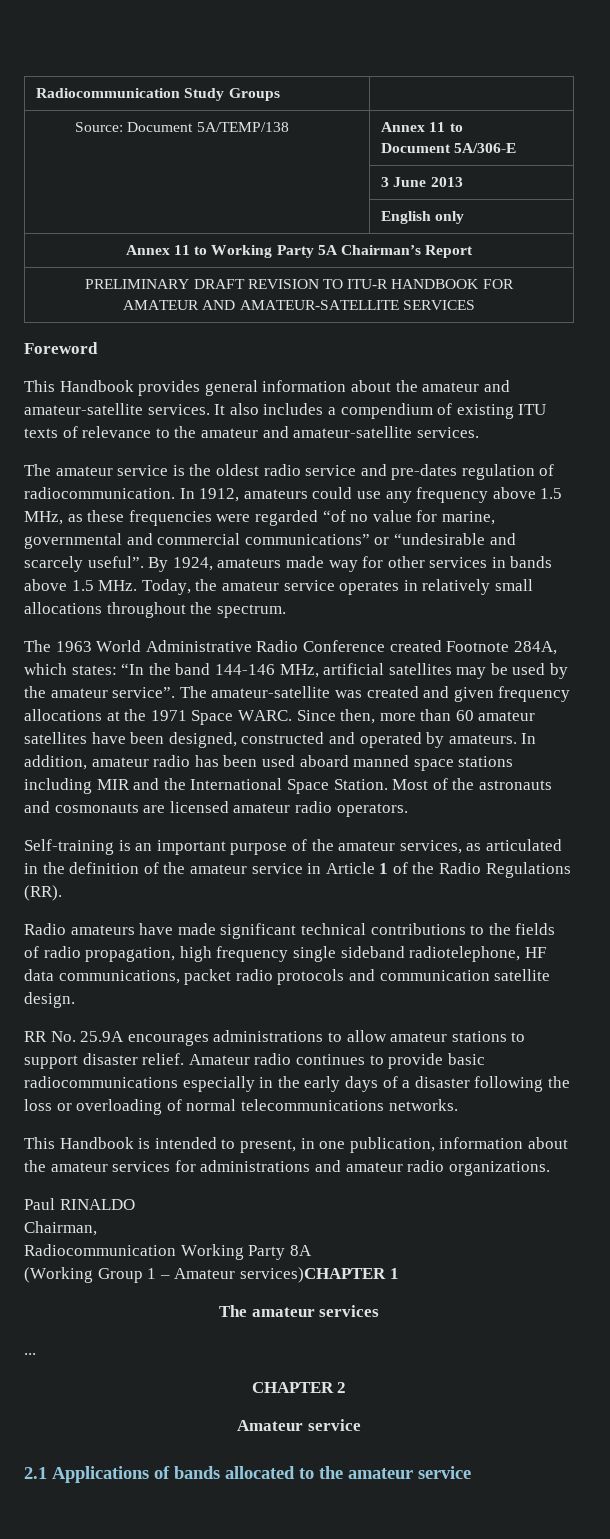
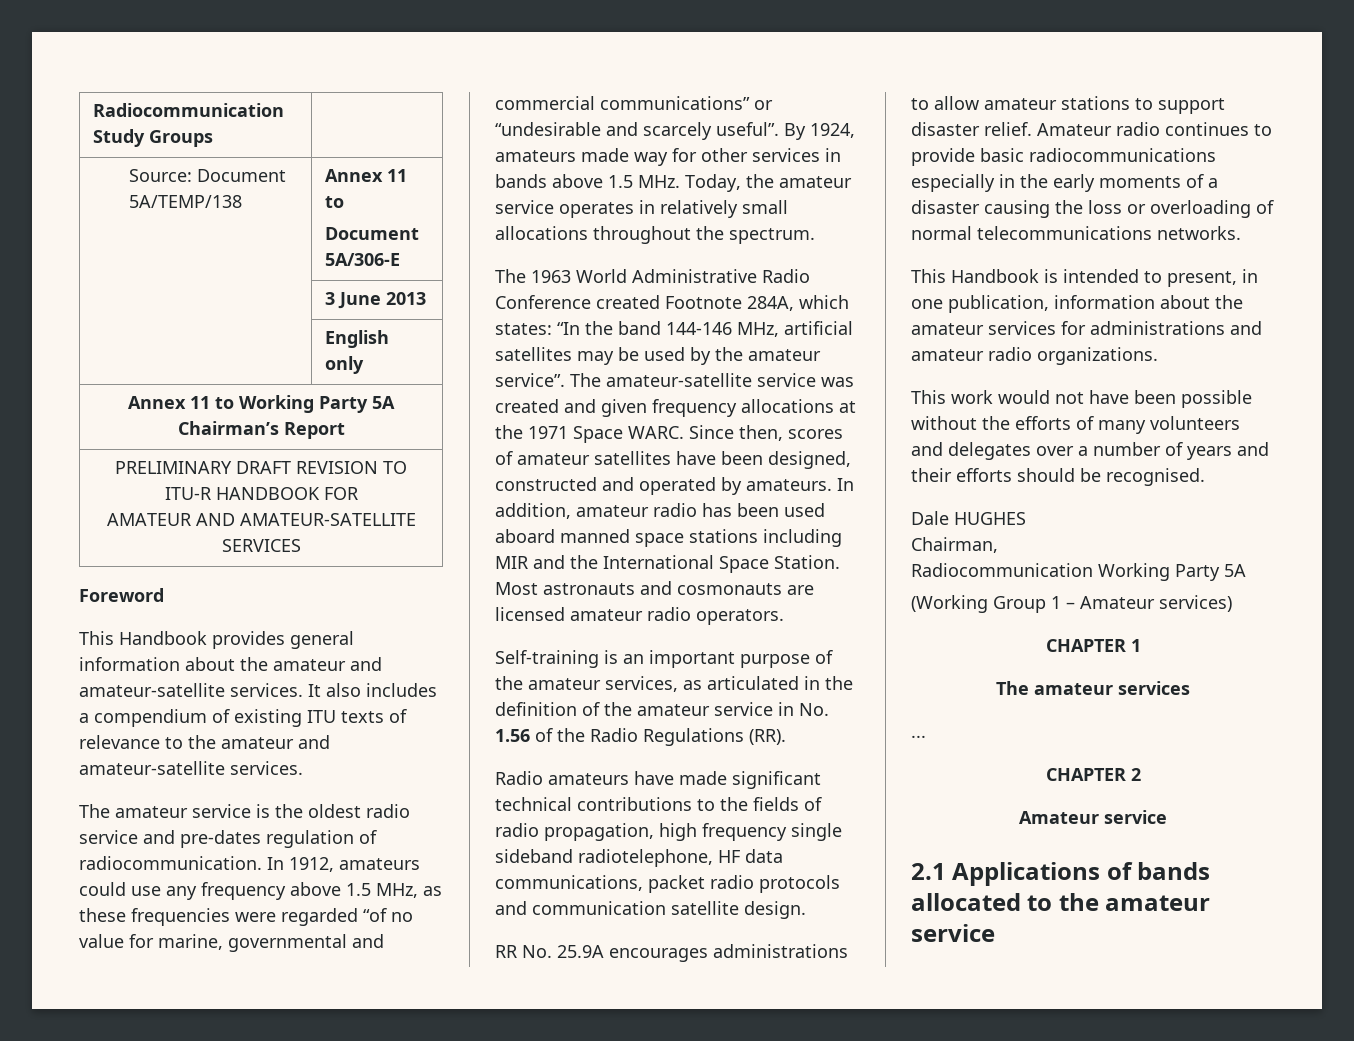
- The amateur-satellite was created and given frequency allocations at the 1971 Space WARC.
+ The amateur-satellite service was created and given frequency allocations at the 1971 Space WARC.
- Since then, more than 60 amateur satellites have been designed, constructed and operated by amateurs.
+ Since then, scores of amateur satellites have been designed, constructed and operated by amateurs.
- Most of the astronauts and cosmonauts are licensed amateur radio operators.
+ Most astronauts and cosmonauts are licensed amateur radio operators.
- Self-training is an important purpose of the amateur services, as articulated in the definition of the amateur service in Article 1 of the Radio Regulations (RR).
+ Self-training is an important purpose of the amateur services, as articulated in the definition of the amateur service in No. 1.56 of the Radio Regulations (RR).
- Amateur radio continues to provide basic radiocommunications especially in the early days of a disaster following the loss or overloading of normal telecommunications networks.
+ Amateur radio continues to provide basic radiocommunications especially in the early moments of a disaster causing the loss or overloading of normal telecommunications networks.
- Paul RINALDO
+ This work would not have been possible without the efforts of many volunteers and delegates over a number of years and their efforts should be recognised.
+ Dale HUGHES
- Radiocommunication Working Party 8A
+ Radiocommunication Working Party 5A
- (Working Group 1 – Amateur services)CHAPTER 1
+ (Working Group 1 – Amateur services)
+ CHAPTER 1

